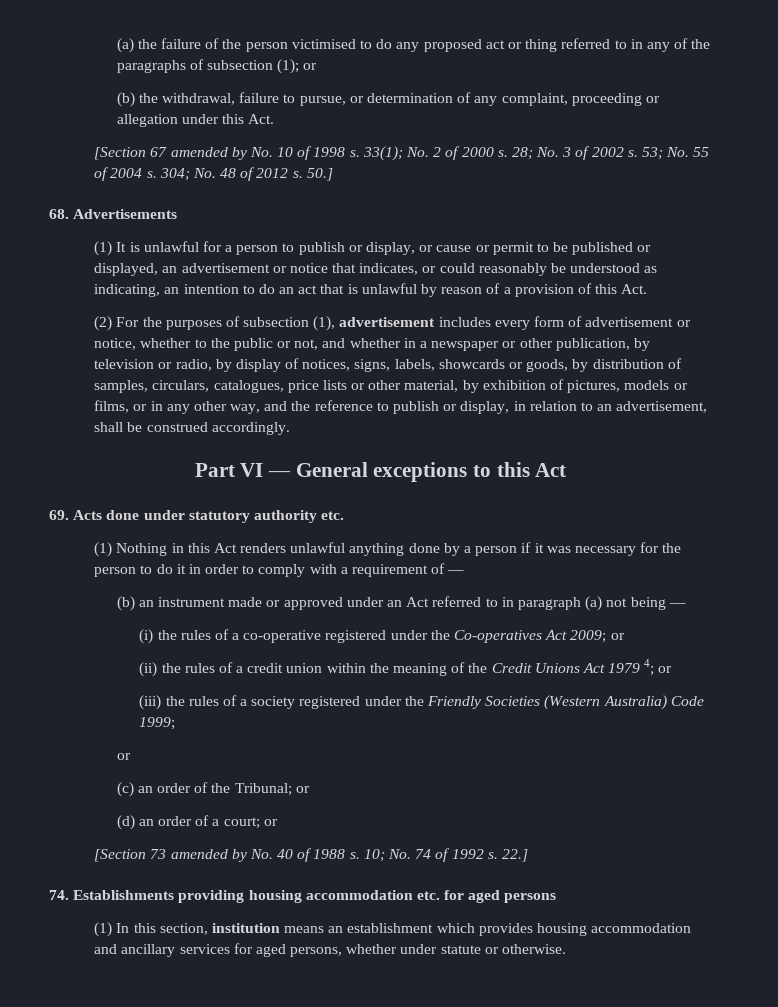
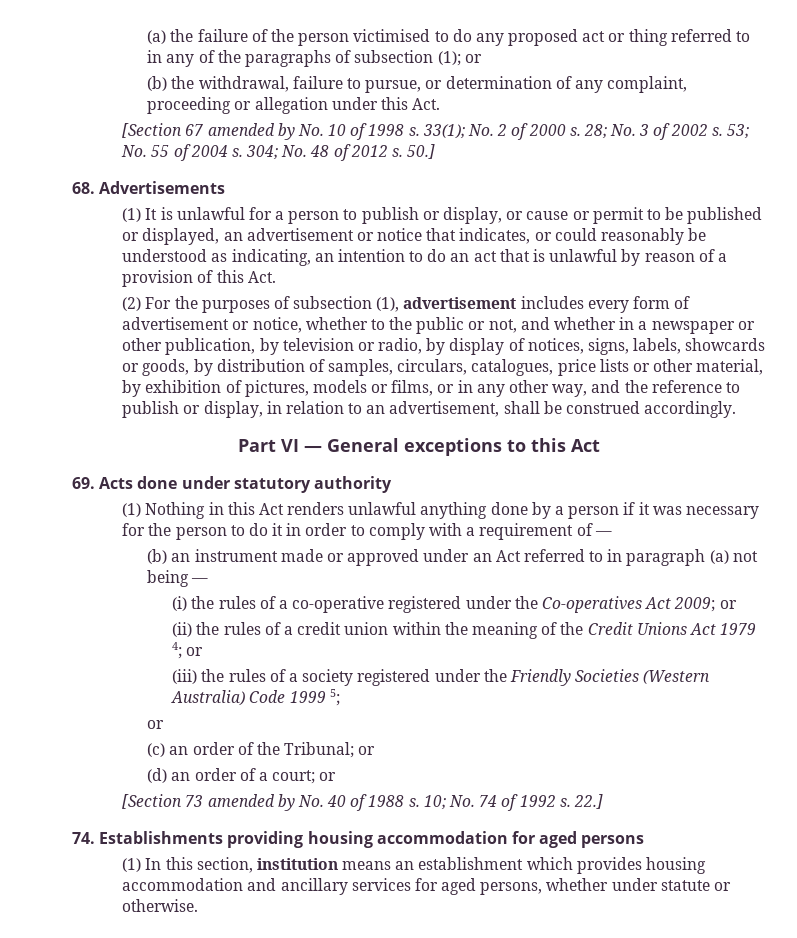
- 69. Acts done under statutory authority etc.
+ 69. Acts done under statutory authority
- (iii) the rules of a society registered under the Friendly Societies (Western Australia) Code 1999;
+ (iii) the rules of a society registered under the Friendly Societies (Western Australia) Code 1999 5;
- 74. Establishments providing housing accommodation etc. for aged persons
+ 74. Establishments providing housing accommodation for aged persons

